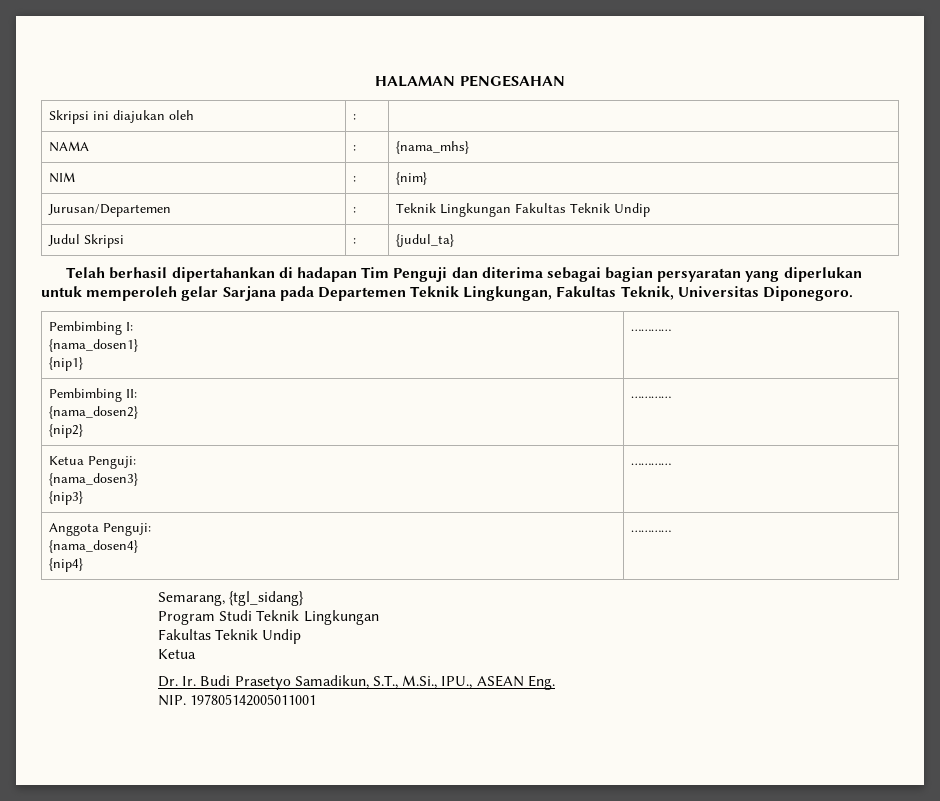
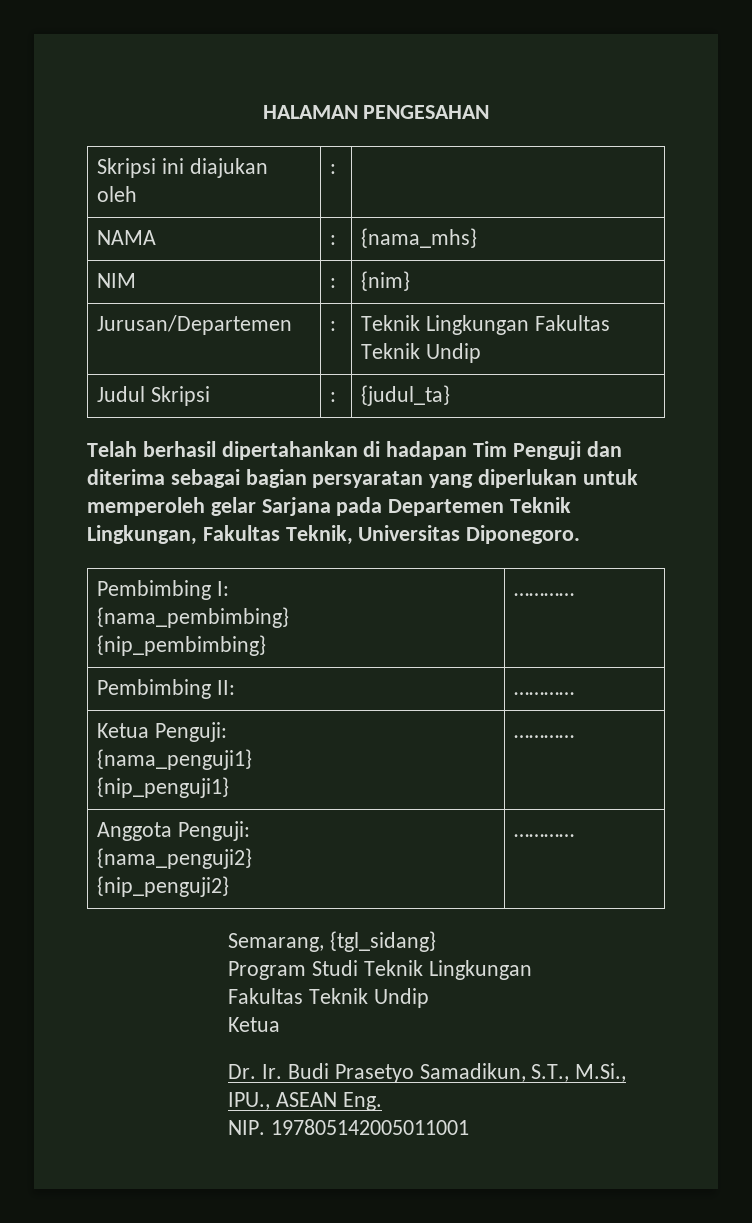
  Pembimbing I:
- {nama_dosen1}
- {nip1} | …………
+ {nama_pembimbing}
+ {nip_pembimbing} | …………
- Pembimbing II:
- {nama_dosen2}
- {nip2} | …………
+ Pembimbing II: | …………
  Ketua Penguji:
- {nama_dosen3}
- {nip3} | …………
+ {nama_penguji1}
+ {nip_penguji1} | …………
  Anggota Penguji:
- {nama_dosen4}
- {nip4} | …………
+ {nama_penguji2}
+ {nip_penguji2} | …………

